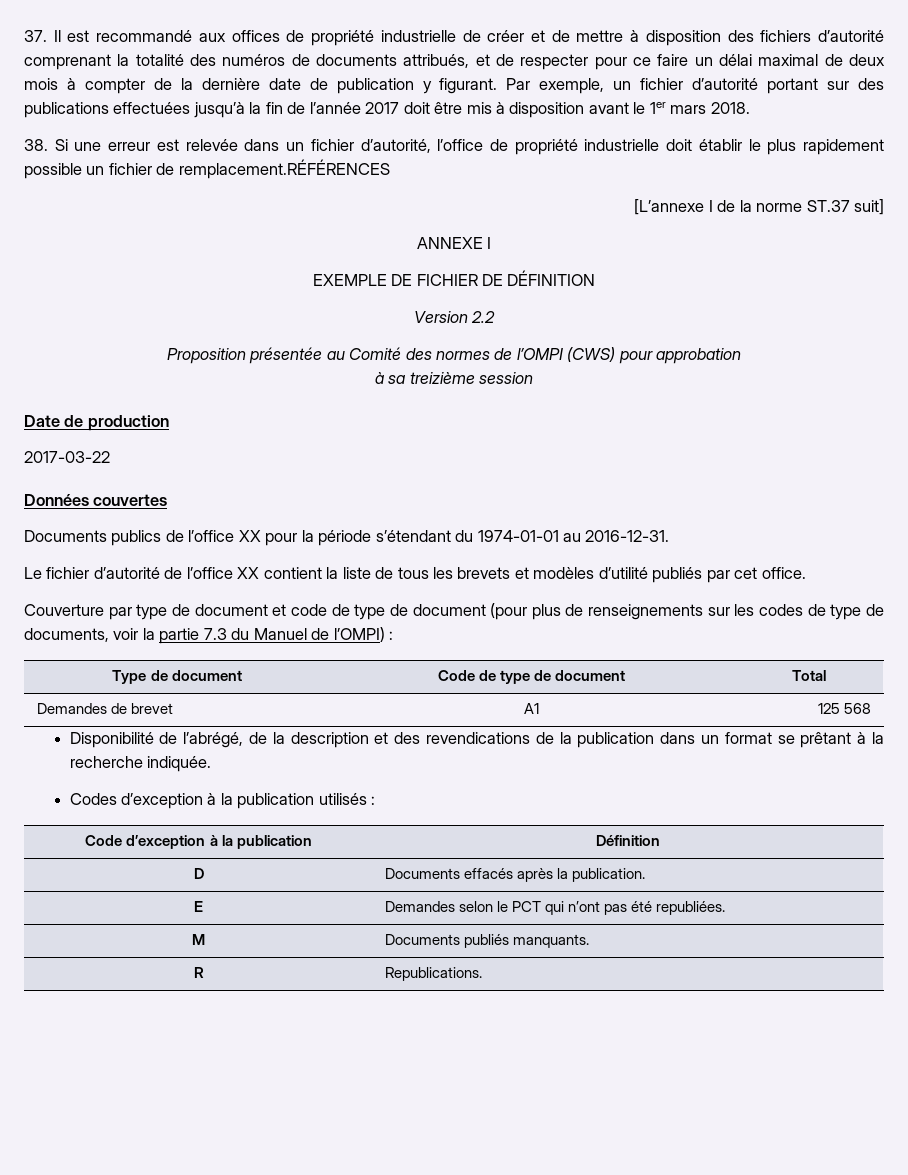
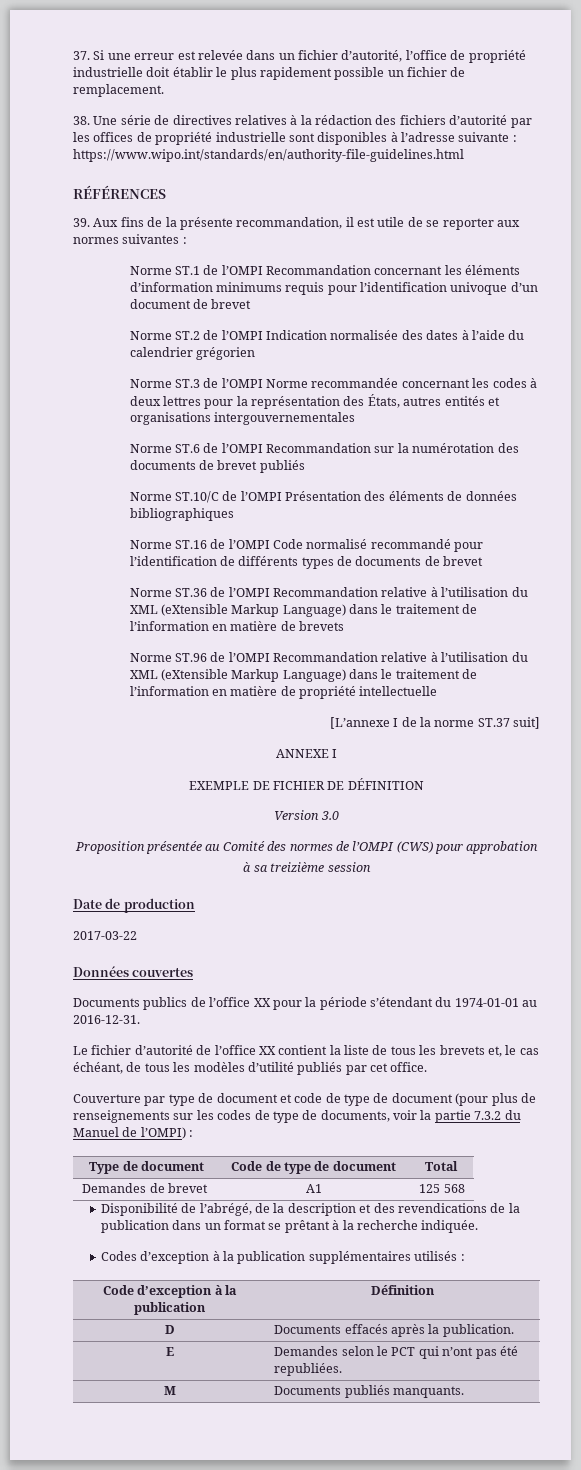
- 37. Il est recommandé aux offices de propriété industrielle de créer et de mettre à disposition des fichiers d’autorité comprenant la totalité des numéros de documents attribués, et de respecter pour ce faire un délai maximal de deux mois à compter de la dernière date de publication y figurant. Par exemple, un fichier d’autorité portant sur des publications effectuées jusqu’à la fin de l’année 2017 doit être mis à disposition avant le 1er mars 2018.
- 38. Si une erreur est relevée dans un fichier d’autorité, l’office de propriété industrielle doit établir le plus rapidement possible un fichier de remplacement.RÉFÉRENCES
+ 37. Si une erreur est relevée dans un fichier d’autorité, l’office de propriété industrielle doit établir le plus rapidement possible un fichier de remplacement.
+ 38. Une série de directives relatives à la rédaction des fichiers d’autorité par les offices de propriété industrielle sont disponibles à l’adresse suivante : https://www.wipo.int/standards/en/authority-file-guidelines.html
+ RÉFÉRENCES
+ 39. Aux fins de la présente recommandation, il est utile de se reporter aux normes suivantes :
+ Norme ST.1 de l’OMPI Recommandation concernant les éléments d’information minimums requis pour l’identification univoque d’un document de brevet
+ Norme ST.2 de l’OMPI Indication normalisée des dates à l’aide du calendrier grégorien
+ Norme ST.3 de l’OMPI Norme recommandée concernant les codes à deux lettres pour la représentation des États, autres entités et organisations intergouvernementales
+ Norme ST.6 de l’OMPI Recommandation sur la numérotation des documents de brevet publiés
+ Norme ST.10/C de l’OMPI Présentation des éléments de données bibliographiques
+ Norme ST.16 de l’OMPI Code normalisé recommandé pour l’identification de différents types de documents de brevet
+ Norme ST.36 de l’OMPI Recommandation relative à l’utilisation du XML (eXtensible Markup Language) dans le traitement de l’information en matière de brevets
+ Norme ST.96 de l’OMPI Recommandation relative à l’utilisation du XML (eXtensible Markup Language) dans le traitement de l’information en matière de propriété intellectuelle
- Version 2.2
+ Version 3.0
- Le fichier d’autorité de l’office XX contient la liste de tous les brevets et modèles d’utilité publiés par cet office.
+ Le fichier d’autorité de l’office XX contient la liste de tous les brevets et, le cas échéant, de tous les modèles d’utilité publiés par cet office.
- Couverture par type de document et code de type de document (pour plus de renseignements sur les codes de type de documents, voir la partie 7.3 du Manuel de l’OMPI) :
+ Couverture par type de document et code de type de document (pour plus de renseignements sur les codes de type de documents, voir la partie 7.3.2 du Manuel de l’OMPI) :
- Codes d’exception à la publication utilisés :
+ Codes d’exception à la publication supplémentaires utilisés :
- R | Republications.

